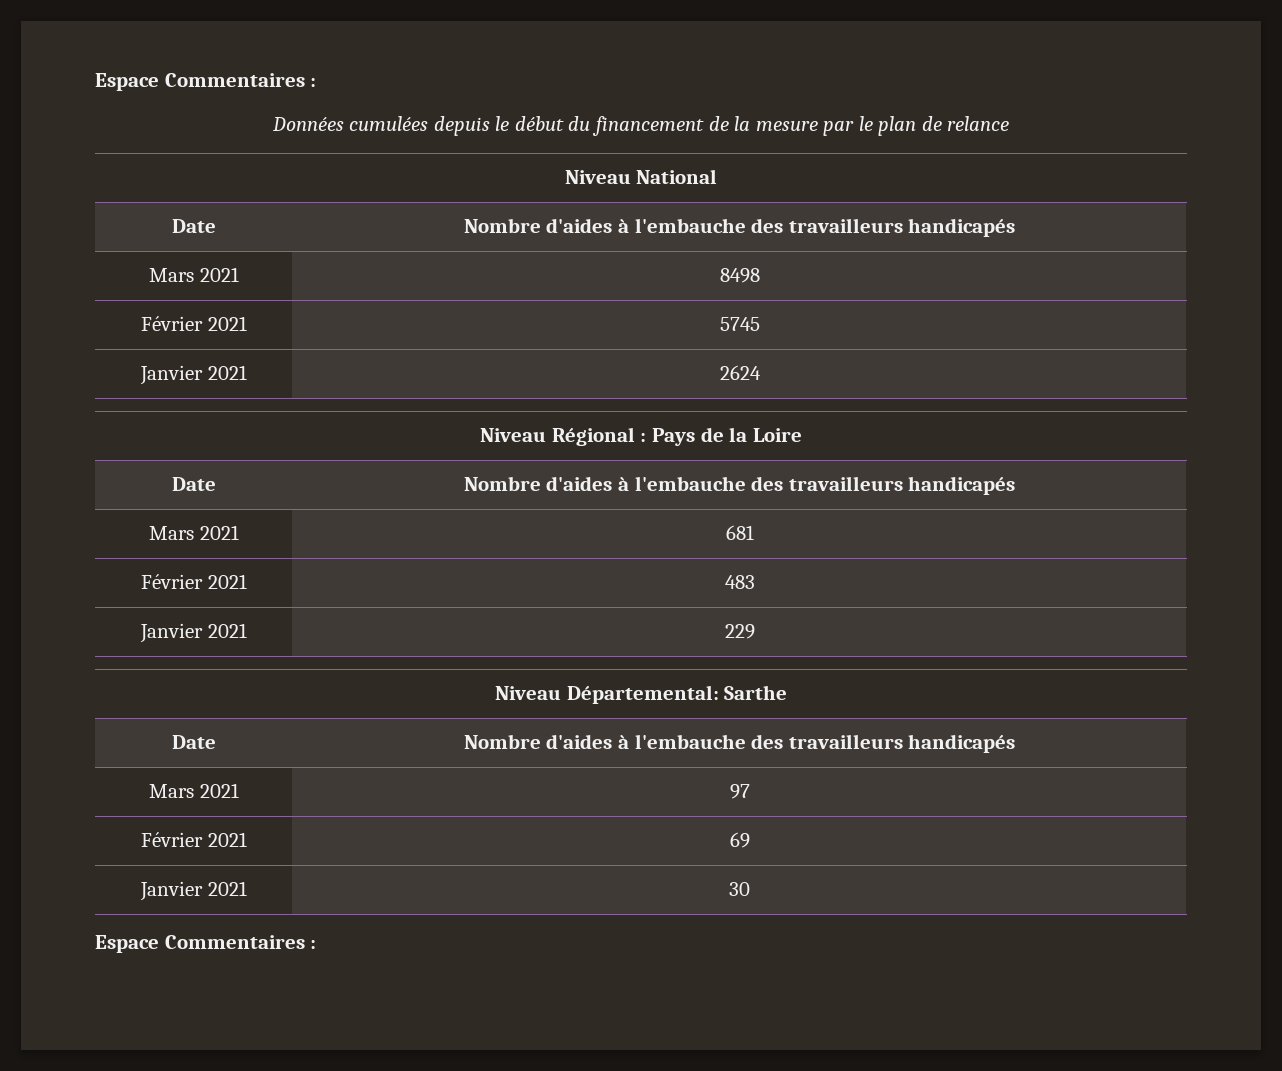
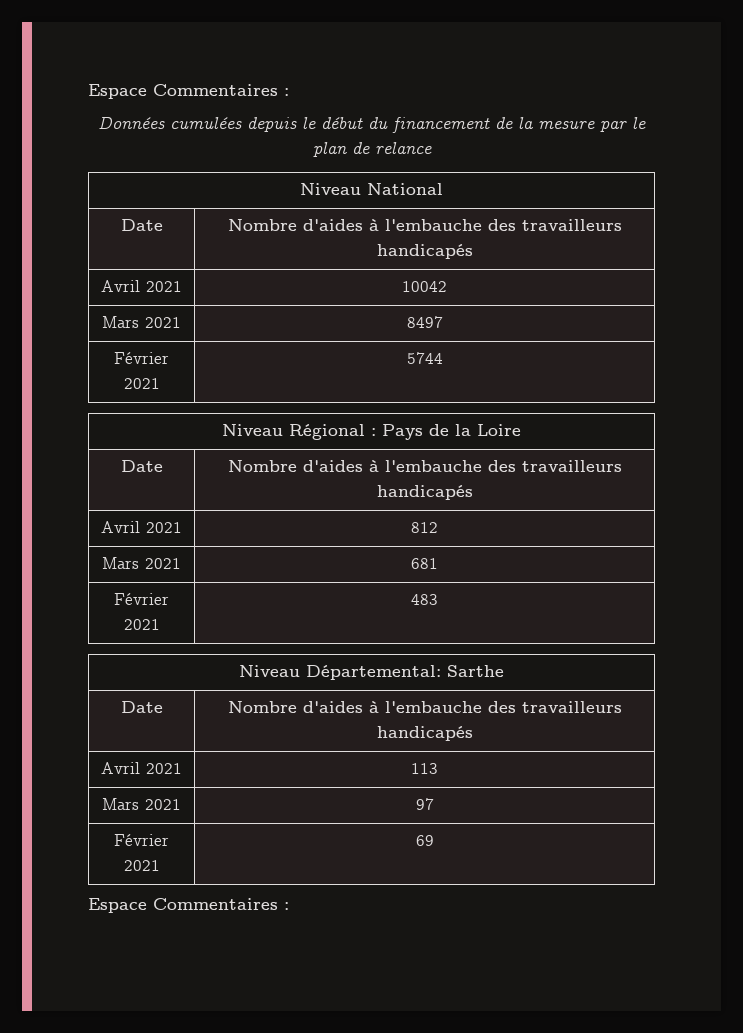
- Mars 2021 | 8498
- Février 2021 | 5745
- Janvier 2021 | 2624
+ Avril 2021 | 10042
+ Mars 2021 | 8497
+ Février 2021 | 5744
+ Avril 2021 | 812
- Janvier 2021 | 229
+ Avril 2021 | 113
- Janvier 2021 | 30

